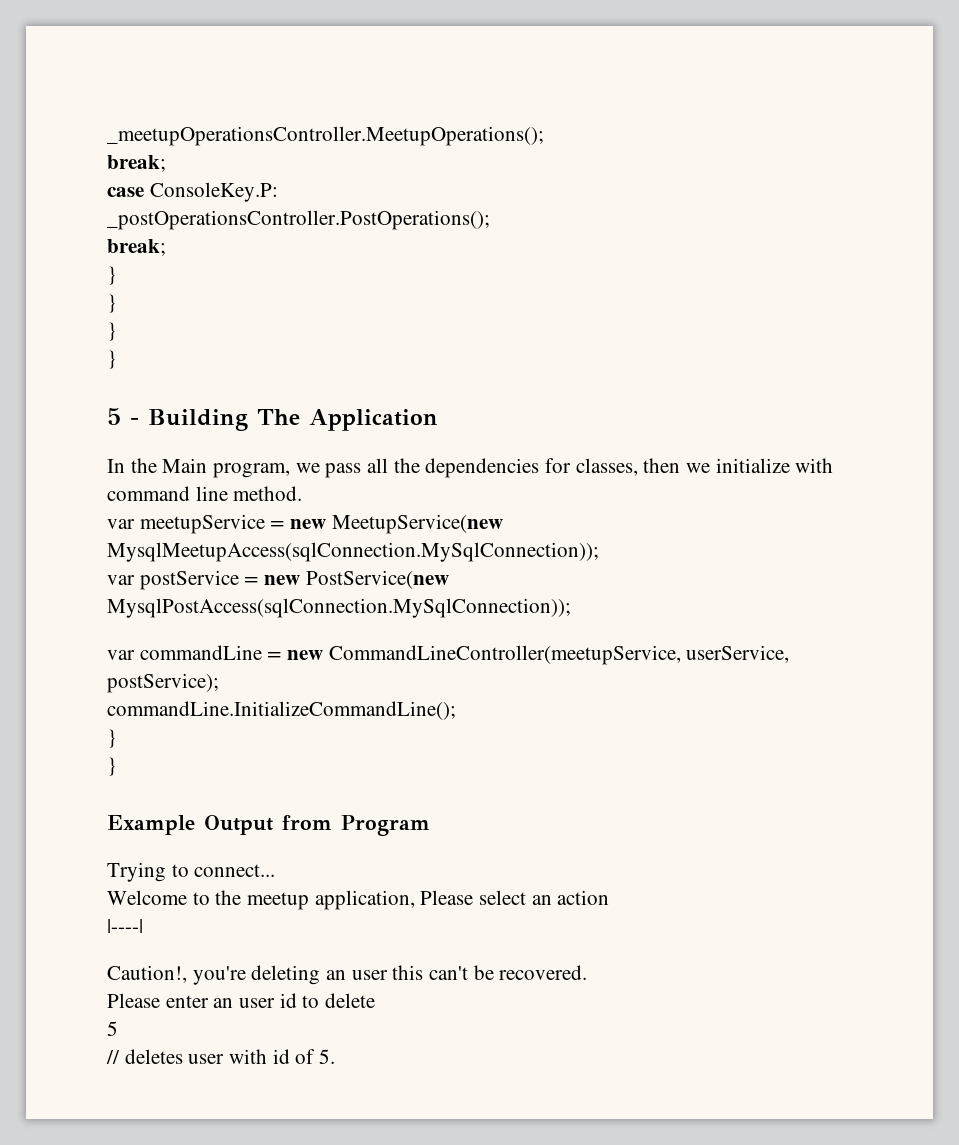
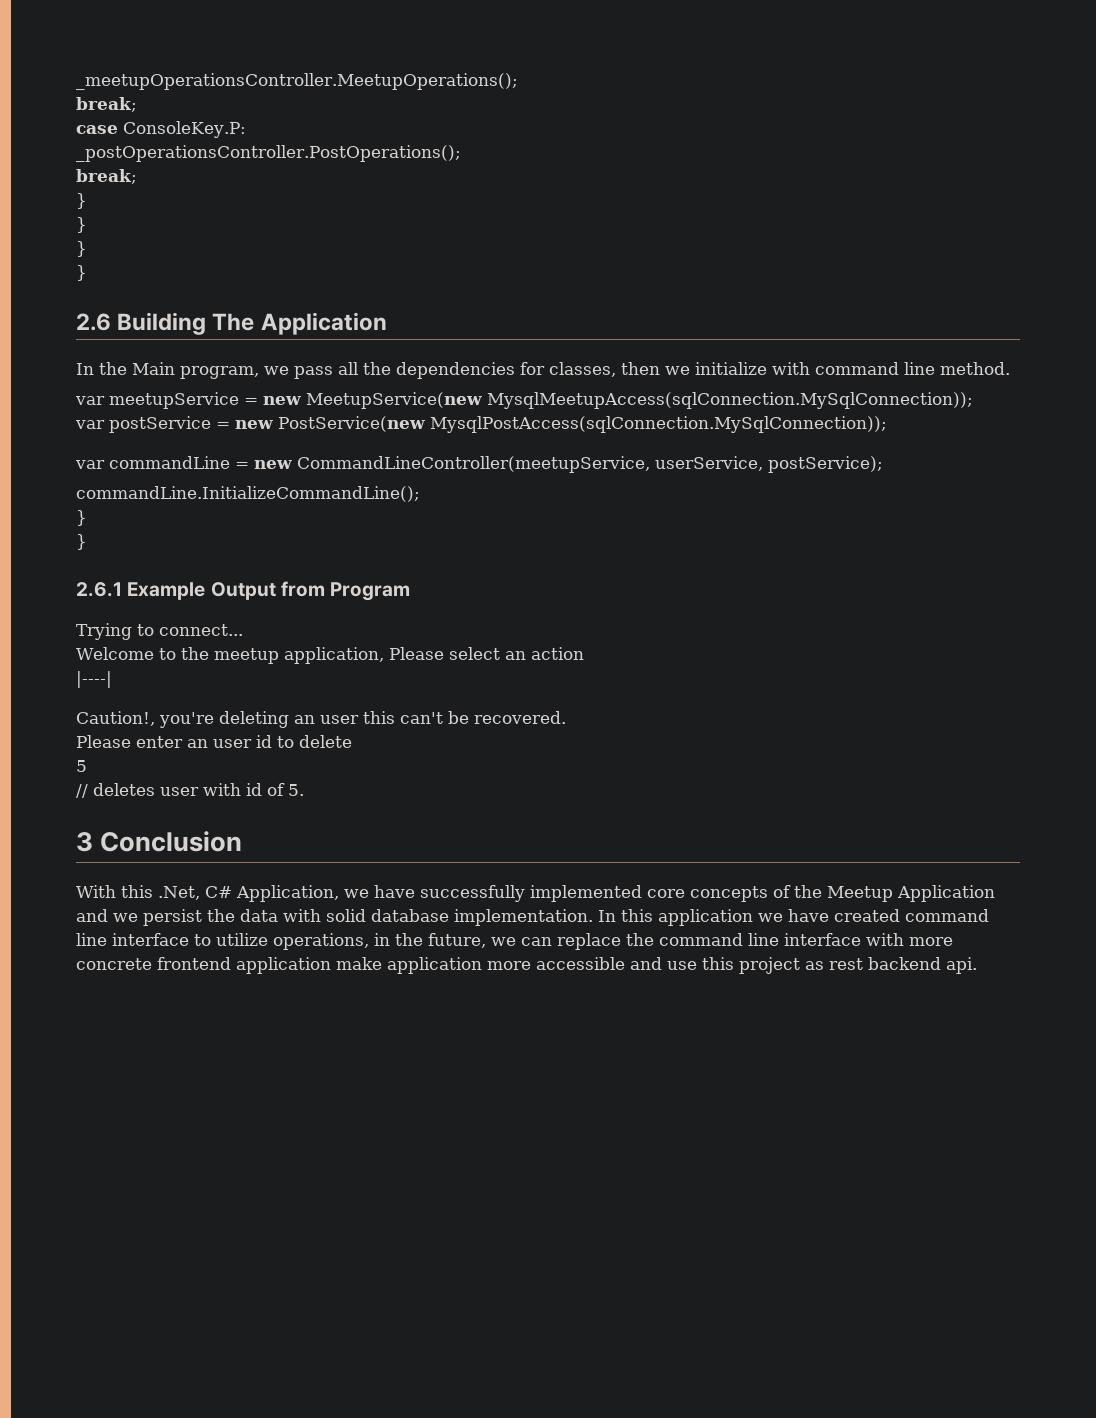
- 5 - Building The Application
+ 2.6 Building The Application
- Example Output from Program
+ 2.6.1 Example Output from Program
+ 3 Conclusion
+ With this .Net, C# Application, we have successfully implemented core concepts of the Meetup Application and we persist the data with solid database implementation. In this application we have created command line interface to utilize operations, in the future, we can replace the command line interface with more concrete frontend application make application more accessible and use this project as rest backend api.

